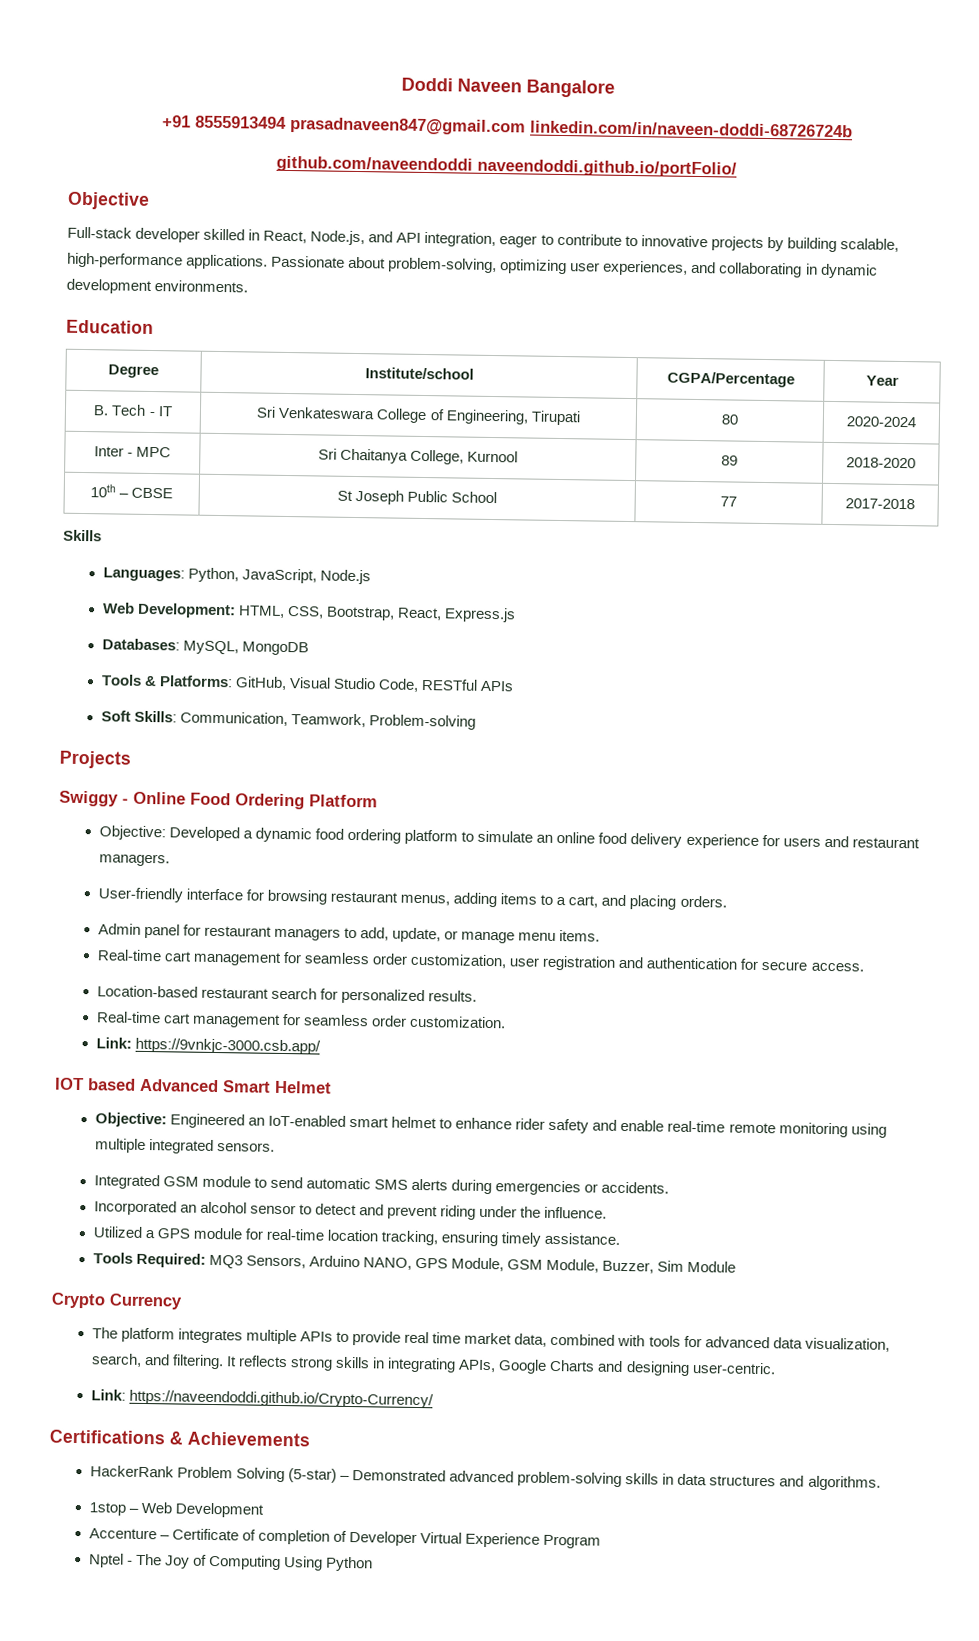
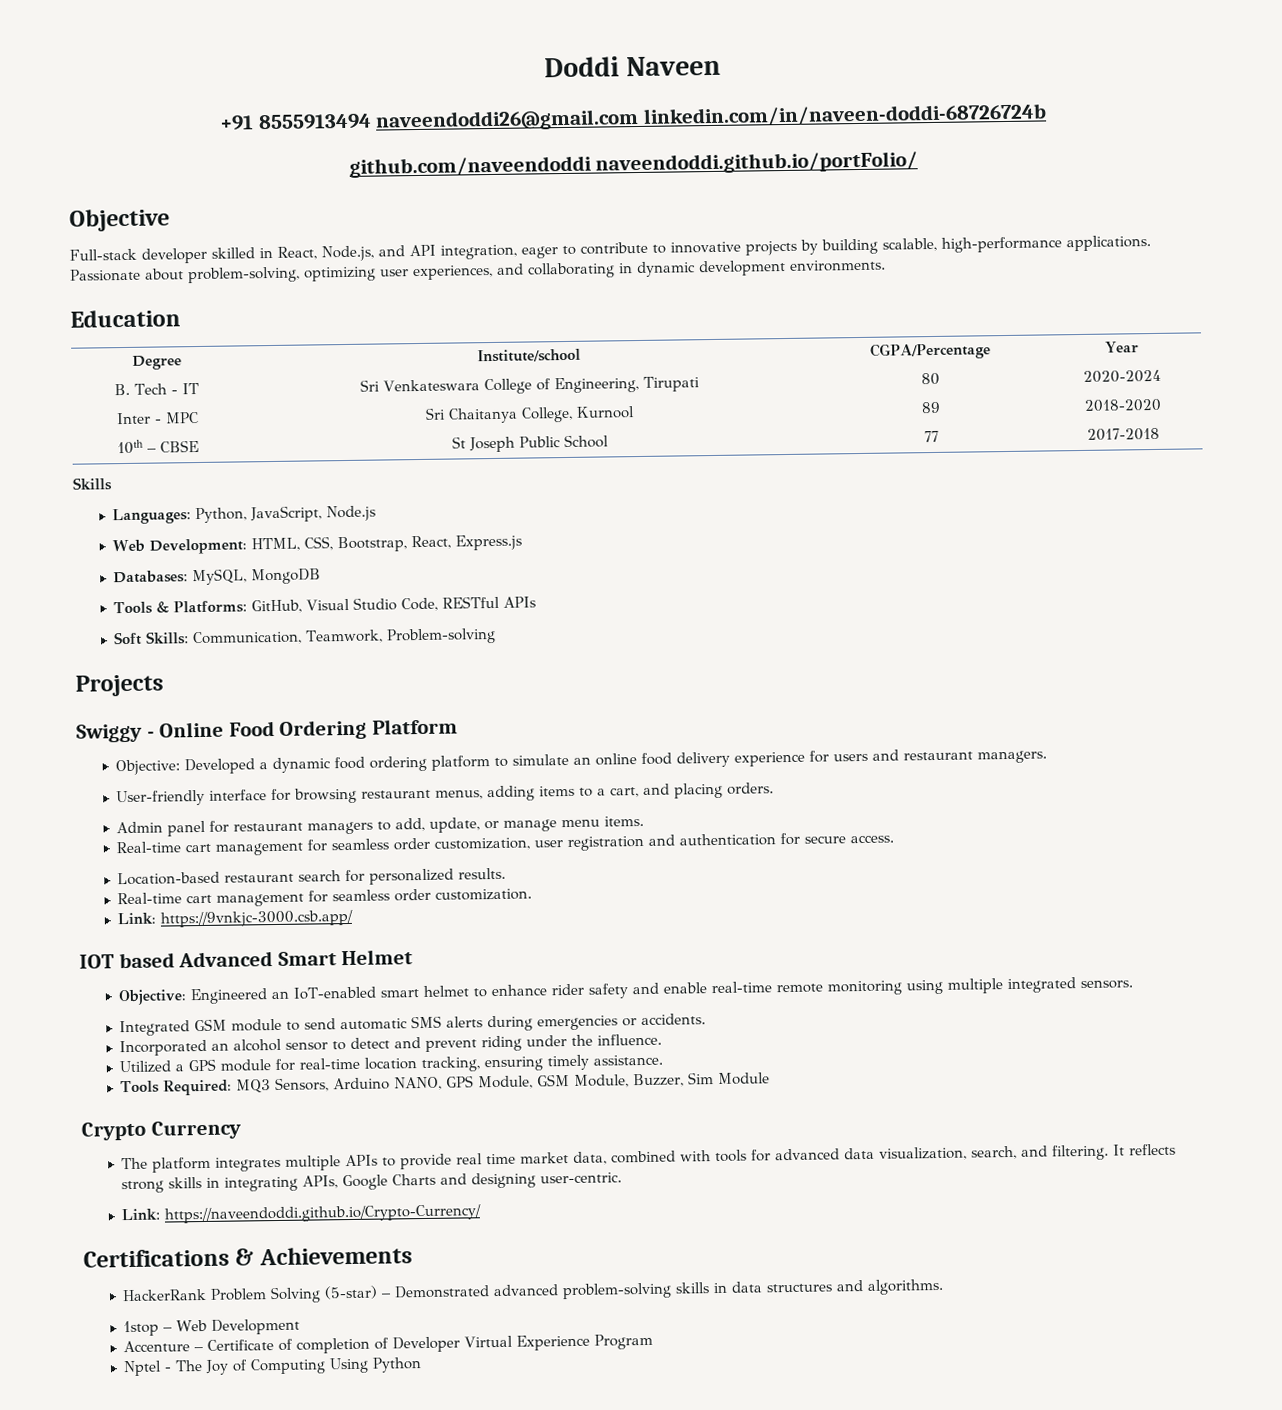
- Doddi Naveen Bangalore
+ Doddi Naveen
- +91 8555913494 prasadnaveen847@gmail.com linkedin.com/in/naveen-doddi-68726724b
+ +91 8555913494 naveendoddi26@gmail.com linkedin.com/in/naveen-doddi-68726724b

